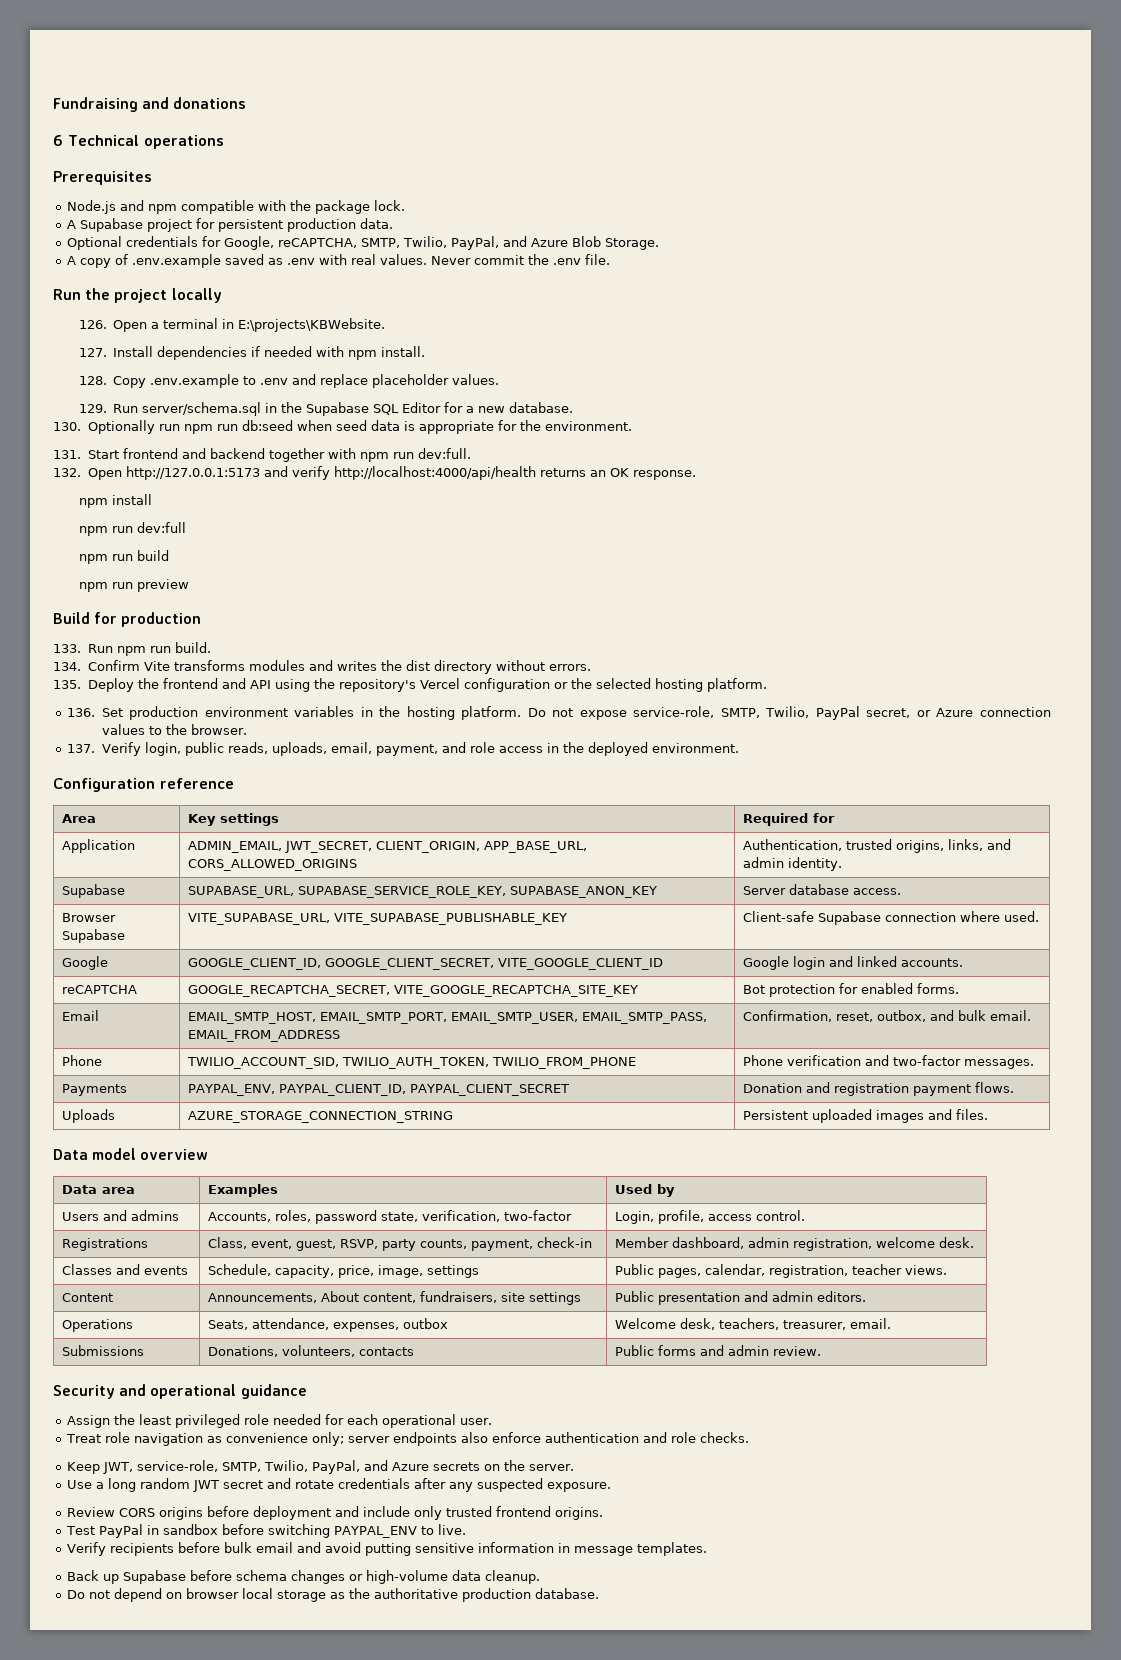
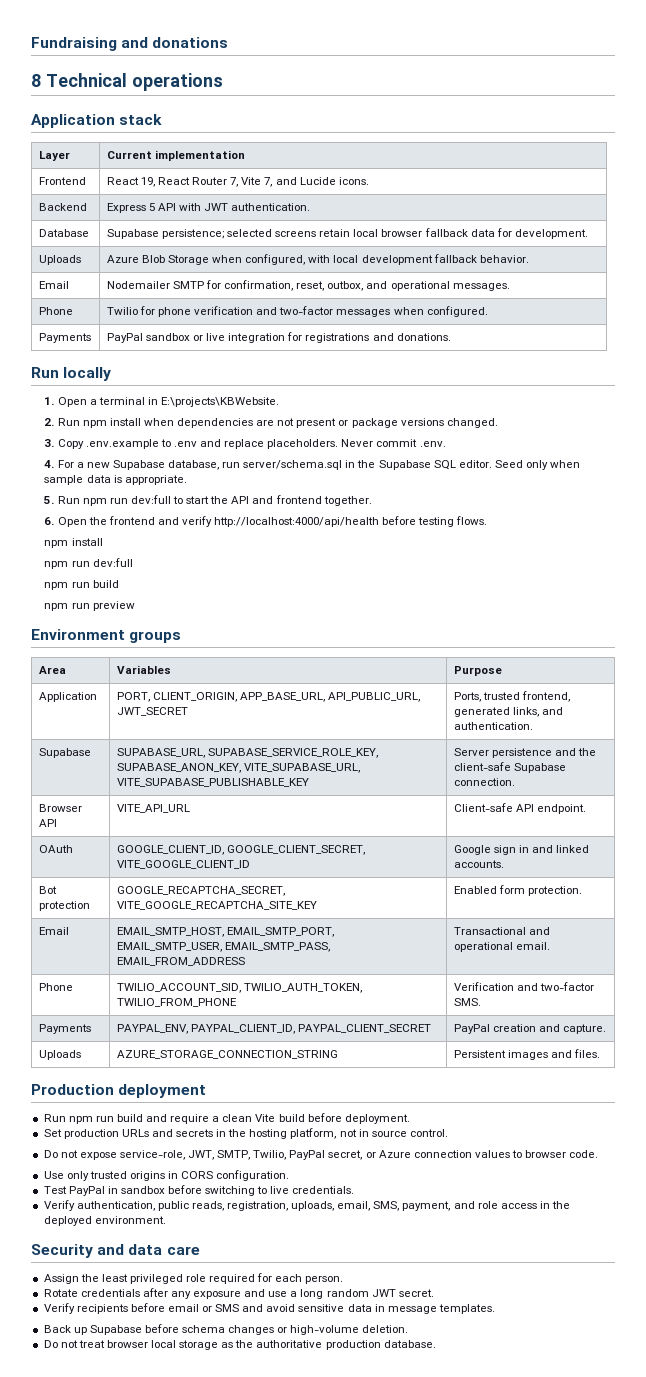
- 6 Technical operations
+ 8 Technical operations
- Prerequisites
- Node.js and npm compatible with the package lock.
- A Supabase project for persistent production data.
- Optional credentials for Google, reCAPTCHA, SMTP, Twilio, PayPal, and Azure Blob Storage.
- A copy of .env.example saved as .env with real values. Never commit the .env file.
- Run the project locally
+ Application stack
+ Layer | Current implementation
+ Frontend | React 19, React Router 7, Vite 7, and Lucide icons.
+ Backend | Express 5 API with JWT authentication.
+ Database | Supabase persistence; selected screens retain local browser fallback data for development.
+ Uploads | Azure Blob Storage when configured, with local development fallback behavior.
+ Email | Nodemailer SMTP for confirmation, reset, outbox, and operational messages.
+ Phone | Twilio for phone verification and two-factor messages when configured.
+ Payments | PayPal sandbox or live integration for registrations and donations.
+ Run locally
- 126. Open a terminal in E:\projects\KBWebsite.
+ 1. Open a terminal in E:\projects\KBWebsite.
- 127. Install dependencies if needed with npm install.
- 128. Copy .env.example to .env and replace placeholder values.
- 129. Run server/schema.sql in the Supabase SQL Editor for a new database.
- 130. Optionally run npm run db:seed when seed data is appropriate for the environment.
- 131. Start frontend and backend together with npm run dev:full.
- 132. Open http://127.0.0.1:5173 and verify http://localhost:4000/api/health returns an OK response.
+ 2. Run npm install when dependencies are not present or package versions changed.
+ 3. Copy .env.example to .env and replace placeholders. Never commit .env.
+ 4. For a new Supabase database, run server/schema.sql in the Supabase SQL editor. Seed only when sample data is appropriate.
+ 5. Run npm run dev:full to start the API and frontend together.
+ 6. Open the frontend and verify http://localhost:4000/api/health before testing flows.
- Build for production
- 133. Run npm run build.
- 134. Confirm Vite transforms modules and writes the dist directory without errors.
- 135. Deploy the frontend and API using the repository's Vercel configuration or the selected hosting platform.
- 136. Set production environment variables in the hosting platform. Do not expose service-role, SMTP, Twilio, PayPal secret, or Azure connection values to the browser.
- 137. Verify login, public reads, uploads, email, payment, and role access in the deployed environment.
+ Environment groups
+ Area | Variables | Purpose
+ Application | PORT, CLIENT_ORIGIN, APP_BASE_URL, API_PUBLIC_URL, JWT_SECRET | Ports, trusted frontend, generated links, and authentication.
+ Supabase | SUPABASE_URL, SUPABASE_SERVICE_ROLE_KEY, SUPABASE_ANON_KEY, VITE_SUPABASE_URL, VITE_SUPABASE_PUBLISHABLE_KEY | Server persistence and the client-safe Supabase connection.
+ Browser API | VITE_API_URL | Client-safe API endpoint.
+ OAuth | GOOGLE_CLIENT_ID, GOOGLE_CLIENT_SECRET, VITE_GOOGLE_CLIENT_ID | Google sign in and linked accounts.
+ Bot protection | GOOGLE_RECAPTCHA_SECRET, VITE_GOOGLE_RECAPTCHA_SITE_KEY | Enabled form protection.
+ Email | EMAIL_SMTP_HOST, EMAIL_SMTP_PORT, EMAIL_SMTP_USER, EMAIL_SMTP_PASS, EMAIL_FROM_ADDRESS | Transactional and operational email.
+ Phone | TWILIO_ACCOUNT_SID, TWILIO_AUTH_TOKEN, TWILIO_FROM_PHONE | Verification and two-factor SMS.
+ Payments | PAYPAL_ENV, PAYPAL_CLIENT_ID, PAYPAL_CLIENT_SECRET | PayPal creation and capture.
+ Uploads | AZURE_STORAGE_CONNECTION_STRING | Persistent images and files.
+ Production deployment
+ Run npm run build and require a clean Vite build before deployment.
+ Set production URLs and secrets in the hosting platform, not in source control.
+ Do not expose service-role, JWT, SMTP, Twilio, PayPal secret, or Azure connection values to browser code.
+ Use only trusted origins in CORS configuration.
+ Test PayPal in sandbox before switching to live credentials.
+ Verify authentication, public reads, registration, uploads, email, SMS, payment, and role access in the deployed environment.
- Configuration reference
- Area | Key settings | Required for
- Application | ADMIN_EMAIL, JWT_SECRET, CLIENT_ORIGIN, APP_BASE_URL, CORS_ALLOWED_ORIGINS | Authentication, trusted origins, links, and admin identity.
- Supabase | SUPABASE_URL, SUPABASE_SERVICE_ROLE_KEY, SUPABASE_ANON_KEY | Server database access.
- Browser Supabase | VITE_SUPABASE_URL, VITE_SUPABASE_PUBLISHABLE_KEY | Client-safe Supabase connection where used.
- Google | GOOGLE_CLIENT_ID, GOOGLE_CLIENT_SECRET, VITE_GOOGLE_CLIENT_ID | Google login and linked accounts.
- reCAPTCHA | GOOGLE_RECAPTCHA_SECRET, VITE_GOOGLE_RECAPTCHA_SITE_KEY | Bot protection for enabled forms.
- Email | EMAIL_SMTP_HOST, EMAIL_SMTP_PORT, EMAIL_SMTP_USER, EMAIL_SMTP_PASS, EMAIL_FROM_ADDRESS | Confirmation, reset, outbox, and bulk email.
- Phone | TWILIO_ACCOUNT_SID, TWILIO_AUTH_TOKEN, TWILIO_FROM_PHONE | Phone verification and two-factor messages.
- Payments | PAYPAL_ENV, PAYPAL_CLIENT_ID, PAYPAL_CLIENT_SECRET | Donation and registration payment flows.
- Uploads | AZURE_STORAGE_CONNECTION_STRING | Persistent uploaded images and files.
- Data model overview
- Data area | Examples | Used by
- Users and admins | Accounts, roles, password state, verification, two-factor | Login, profile, access control.
- Registrations | Class, event, guest, RSVP, party counts, payment, check-in | Member dashboard, admin registration, welcome desk.
- Classes and events | Schedule, capacity, price, image, settings | Public pages, calendar, registration, teacher views.
- Content | Announcements, About content, fundraisers, site settings | Public presentation and admin editors.
- Operations | Seats, attendance, expenses, outbox | Welcome desk, teachers, treasurer, email.
- Submissions | Donations, volunteers, contacts | Public forms and admin review.
- Security and operational guidance
+ Security and data care
- Assign the least privileged role needed for each operational user.
- Treat role navigation as convenience only; server endpoints also enforce authentication and role checks.
- Keep JWT, service-role, SMTP, Twilio, PayPal, and Azure secrets on the server.
- Use a long random JWT secret and rotate credentials after any suspected exposure.
- Review CORS origins before deployment and include only trusted frontend origins.
- Test PayPal in sandbox before switching PAYPAL_ENV to live.
- Verify recipients before bulk email and avoid putting sensitive information in message templates.
+ Assign the least privileged role required for each person.
+ Rotate credentials after any exposure and use a long random JWT secret.
+ Verify recipients before email or SMS and avoid sensitive data in message templates.
- Back up Supabase before schema changes or high-volume data cleanup.
- Do not depend on browser local storage as the authoritative production database.
+ Back up Supabase before schema changes or high-volume deletion.
+ Do not treat browser local storage as the authoritative production database.

